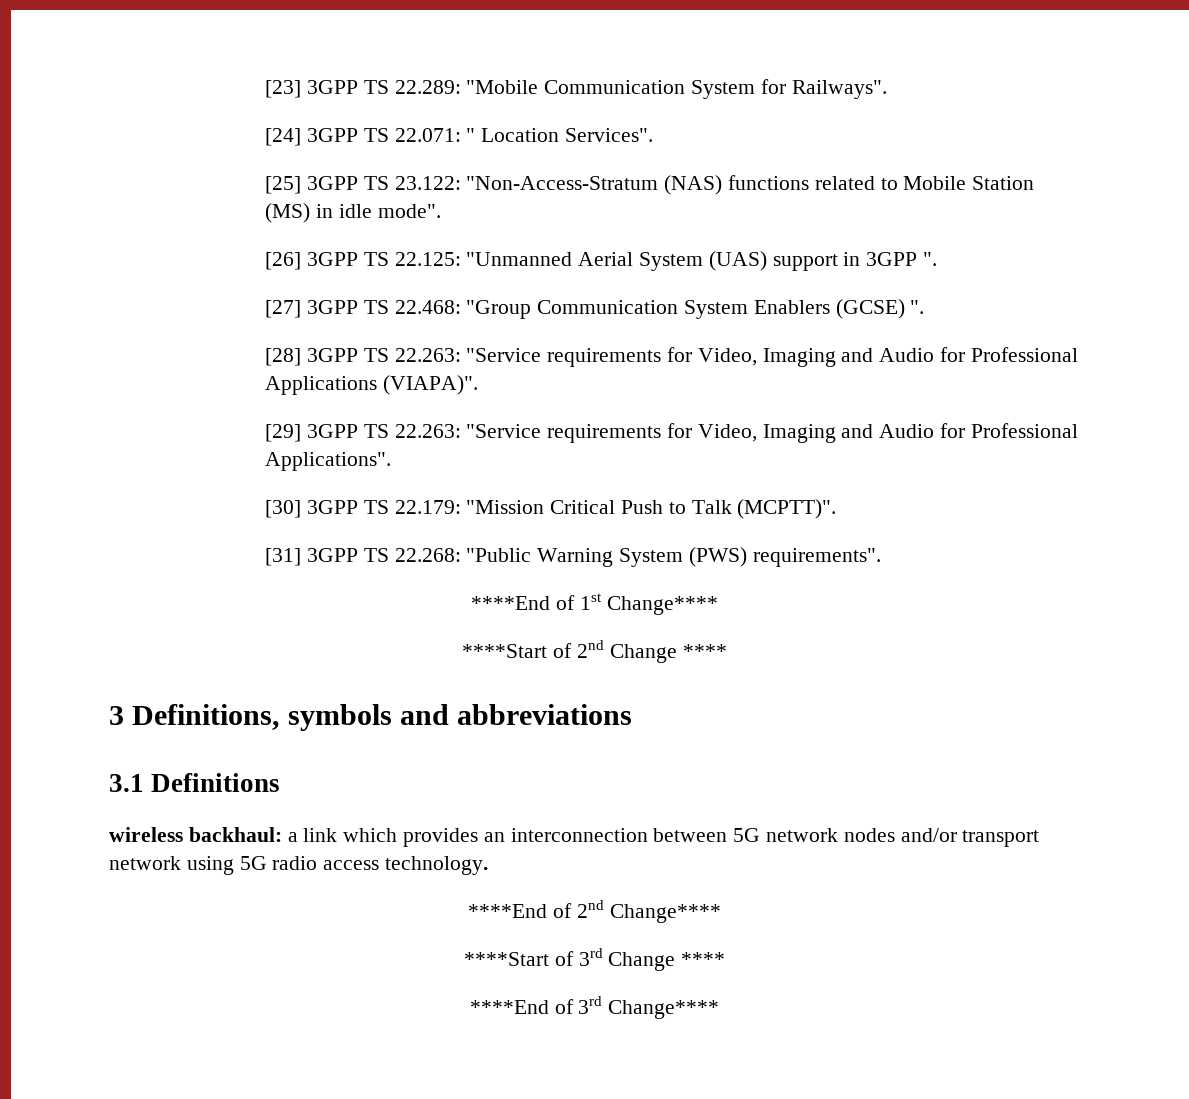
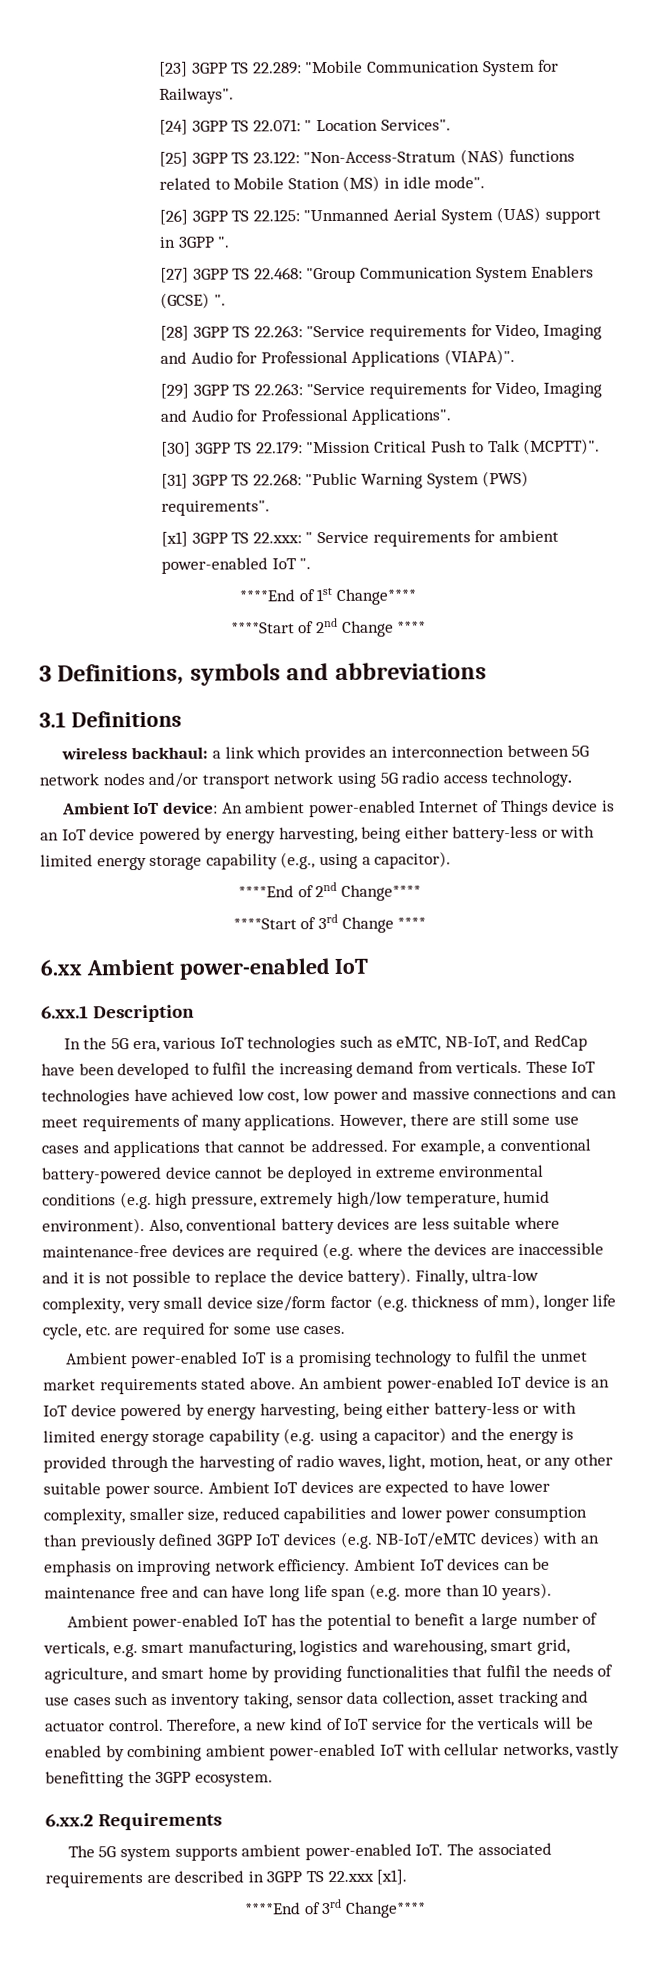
+ [x1] 3GPP TS 22.xxx: " Service requirements for ambient power-enabled IoT ".
+ Ambient IoT device: An ambient power-enabled Internet of Things device is an IoT device powered by energy harvesting, being either battery-less or with limited energy storage capability (e.g., using a capacitor).
+ 6.xx Ambient power-enabled IoT
+ 6.xx.1 Description
+ In the 5G era, various IoT technologies such as eMTC, NB-IoT, and RedCap have been developed to fulfil the increasing demand from verticals. These IoT technologies have achieved low cost, low power and massive connections and can meet requirements of many applications. However, there are still some use cases and applications that cannot be addressed. For example, a conventional battery-powered device cannot be deployed in extreme environmental conditions (e.g. high pressure, extremely high/low temperature, humid environment). Also, conventional battery devices are less suitable where maintenance-free devices are required (e.g. where the devices are inaccessible and it is not possible to replace the device battery). Finally, ultra-low complexity, very small device size/form factor (e.g. thickness of mm), longer life cycle, etc. are required for some use cases.
+ Ambient power-enabled IoT is a promising technology to fulfil the unmet market requirements stated above. An ambient power-enabled IoT device is an IoT device powered by energy harvesting, being either battery-less or with limited energy storage capability (e.g. using a capacitor) and the energy is provided through the harvesting of radio waves, light, motion, heat, or any other suitable power source. Ambient IoT devices are expected to have lower complexity, smaller size, reduced capabilities and lower power consumption than previously defined 3GPP IoT devices (e.g. NB-IoT/eMTC devices) with an emphasis on improving network efficiency. Ambient IoT devices can be maintenance free and can have long life span (e.g. more than 10 years).
+ Ambient power-enabled IoT has the potential to benefit a large number of verticals, e.g. smart manufacturing, logistics and warehousing, smart grid, agriculture, and smart home by providing functionalities that fulfil the needs of use cases such as inventory taking, sensor data collection, asset tracking and actuator control. Therefore, a new kind of IoT service for the verticals will be enabled by combining ambient power-enabled IoT with cellular networks, vastly benefitting the 3GPP ecosystem.
+ 6.xx.2 Requirements
+ The 5G system supports ambient power-enabled IoT. The associated requirements are described in 3GPP TS 22.xxx [x1].

